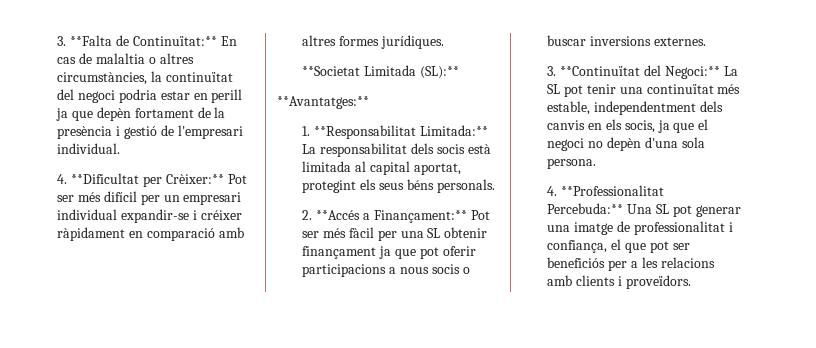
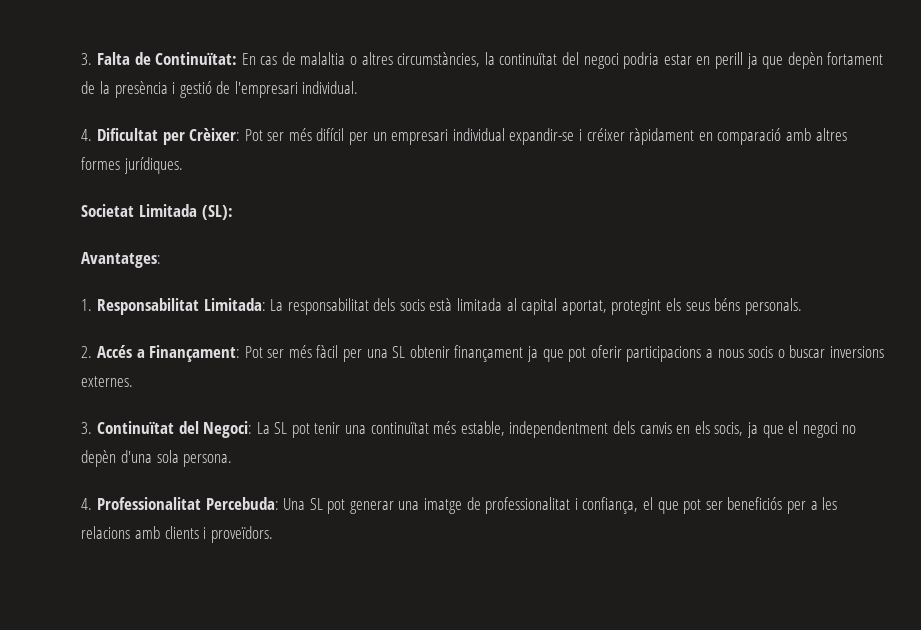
- 3. **Falta de Continuïtat:** En cas de malaltia o altres circumstàncies, la continuïtat del negoci podria estar en perill ja que depèn fortament de la presència i gestió de l'empresari individual.
+ 3. Falta de Continuïtat: En cas de malaltia o altres circumstàncies, la continuïtat del negoci podria estar en perill ja que depèn fortament de la presència i gestió de l'empresari individual.
- 4. **Dificultat per Crèixer:** Pot ser més difícil per un empresari individual expandir-se i créixer ràpidament en comparació amb altres formes jurídiques.
+ 4. Dificultat per Crèixer: Pot ser més difícil per un empresari individual expandir-se i créixer ràpidament en comparació amb altres formes jurídiques.
- **Societat Limitada (SL):**
- **Avantatges:**
+ Societat Limitada (SL):
+ Avantatges:
- 1. **Responsabilitat Limitada:** La responsabilitat dels socis està limitada al capital aportat, protegint els seus béns personals.
+ 1. Responsabilitat Limitada: La responsabilitat dels socis està limitada al capital aportat, protegint els seus béns personals.
- 2. **Accés a Finançament:** Pot ser més fàcil per una SL obtenir finançament ja que pot oferir participacions a nous socis o buscar inversions externes.
+ 2. Accés a Finançament: Pot ser més fàcil per una SL obtenir finançament ja que pot oferir participacions a nous socis o buscar inversions externes.
- 3. **Continuïtat del Negoci:** La SL pot tenir una continuïtat més estable, independentment dels canvis en els socis, ja que el negoci no depèn d'una sola persona.
+ 3. Continuïtat del Negoci: La SL pot tenir una continuïtat més estable, independentment dels canvis en els socis, ja que el negoci no depèn d'una sola persona.
- 4. **Professionalitat Percebuda:** Una SL pot generar una imatge de professionalitat i confiança, el que pot ser beneficiós per a les relacions amb clients i proveïdors.
+ 4. Professionalitat Percebuda: Una SL pot generar una imatge de professionalitat i confiança, el que pot ser beneficiós per a les relacions amb clients i proveïdors.

